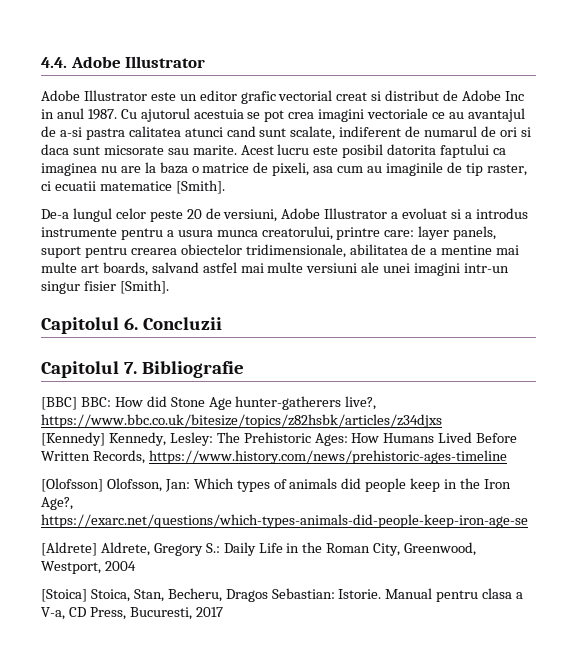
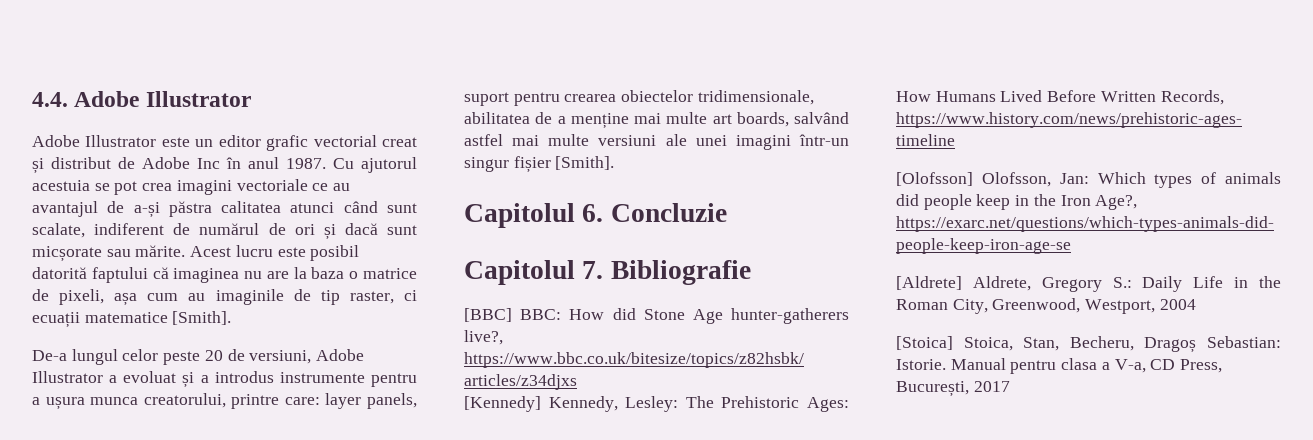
- Adobe Illustrator este un editor grafic vectorial creat si distribut de Adobe Inc in anul 1987.
+ Adobe Illustrator este un editor grafic vectorial creat și distribut de Adobe Inc în anul 1987.
- Cu ajutorul acestuia se pot crea imagini vectoriale ce au avantajul de a-si pastra calitatea atunci cand sunt scalate, indiferent de numarul de ori si daca sunt micsorate sau marite.
+ Cu ajutorul acestuia se pot crea imagini vectoriale ce au avantajul de a-și păstra calitatea atunci când sunt scalate, indiferent de numărul de ori și dacă sunt micșorate sau mărite.
- Acest lucru este posibil datorita faptului ca imaginea nu are la baza o matrice de pixeli, asa cum au imaginile de tip raster, ci ecuatii matematice [Smith].
+ Acest lucru este posibil datorită faptului că imaginea nu are la baza o matrice de pixeli, așa cum au imaginile de tip raster, ci ecuații matematice [Smith].
- De-a lungul celor peste 20 de versiuni, Adobe Illustrator a evoluat si a introdus instrumente pentru a usura munca creatorului, printre care: layer panels, suport pentru crearea obiectelor tridimensionale, abilitatea de a mentine mai multe art boards, salvand astfel mai multe versiuni ale unei imagini intr-un singur fisier [Smith].
+ De-a lungul celor peste 20 de versiuni, Adobe Illustrator a evoluat și a introdus instrumente pentru a ușura munca creatorului, printre care: layer panels, suport pentru crearea obiectelor tridimensionale, abilitatea de a menține mai multe art boards, salvând astfel mai multe versiuni ale unei imagini într-un singur fișier [Smith].
- Capitolul 6. Concluzii
+ Capitolul 6. Concluzie
- [Stoica] Stoica, Stan, Becheru, Dragos Sebastian: Istorie.
+ [Stoica] Stoica, Stan, Becheru, Dragoș Sebastian: Istorie.
- Manual pentru clasa a V-a, CD Press, Bucuresti, 2017
+ Manual pentru clasa a V-a, CD Press, București, 2017

